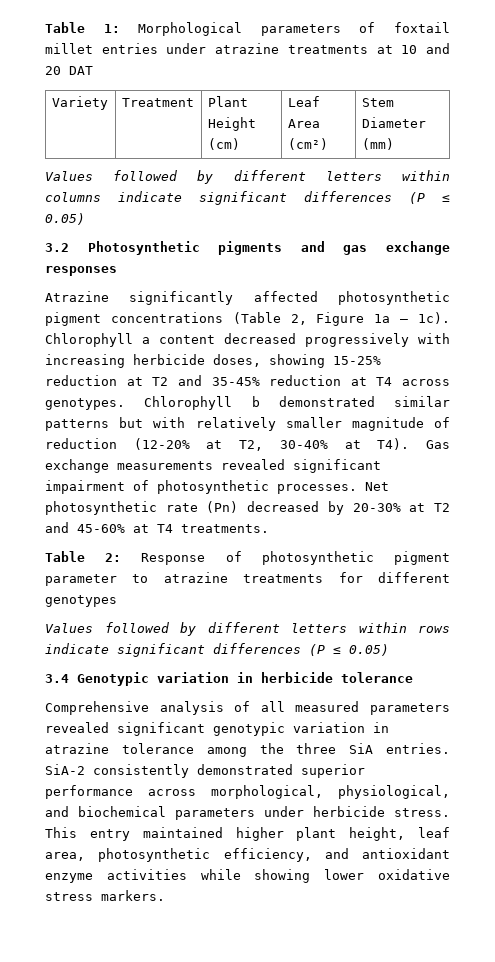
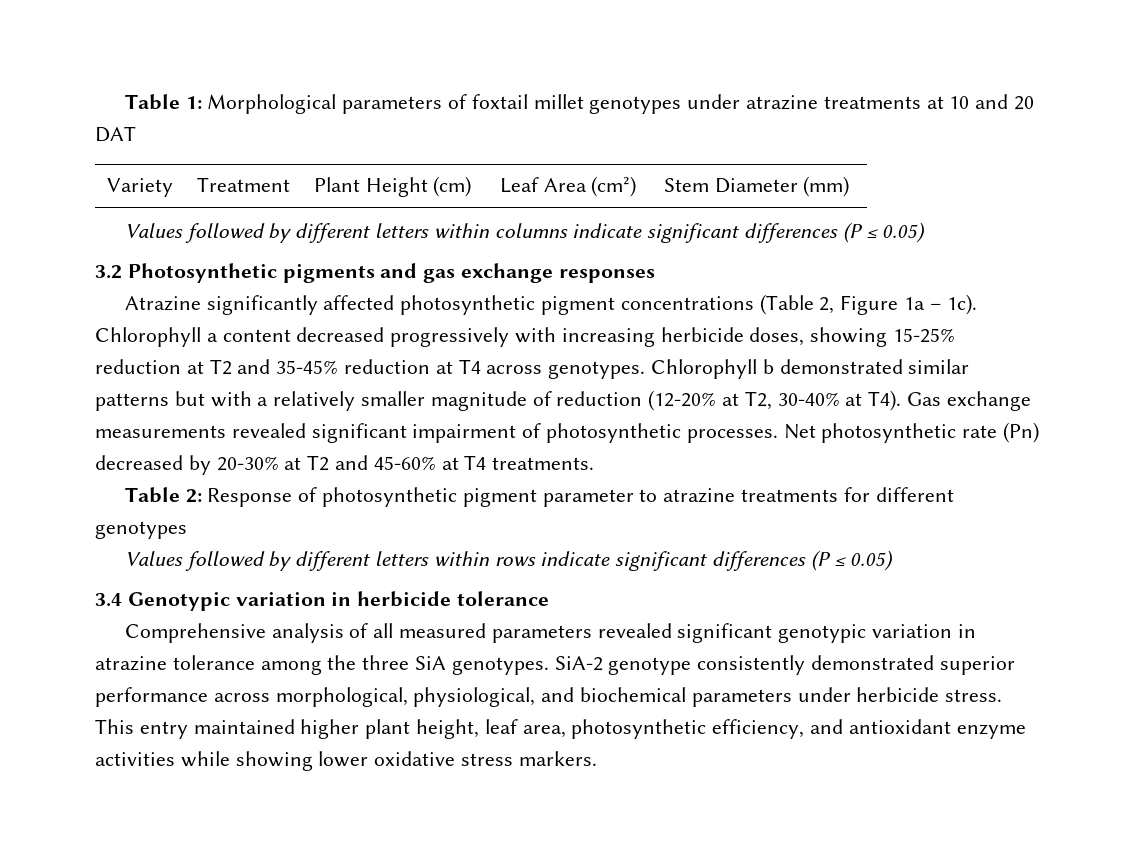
- Table 1: Morphological parameters of foxtail millet entries under atrazine treatments at 10 and 20 DAT
+ Table 1: Morphological parameters of foxtail millet genotypes under atrazine treatments at 10 and 20 DAT
- Chlorophyll b demonstrated similar patterns but with relatively smaller magnitude of reduction (12-20% at T2, 30-40% at T4). Gas exchange measurements revealed significant impairment of photosynthetic processes.
+ Chlorophyll b demonstrated similar patterns but with a relatively smaller magnitude of reduction (12-20% at T2, 30-40% at T4). Gas exchange measurements revealed significant impairment of photosynthetic processes.
- Comprehensive analysis of all measured parameters revealed significant genotypic variation in atrazine tolerance among the three SiA entries. SiA-2 consistently demonstrated superior performance across morphological, physiological, and biochemical parameters under herbicide stress.
+ Comprehensive analysis of all measured parameters revealed significant genotypic variation in atrazine tolerance among the three SiA genotypes. SiA-2 genotype consistently demonstrated superior performance across morphological, physiological, and biochemical parameters under herbicide stress.

